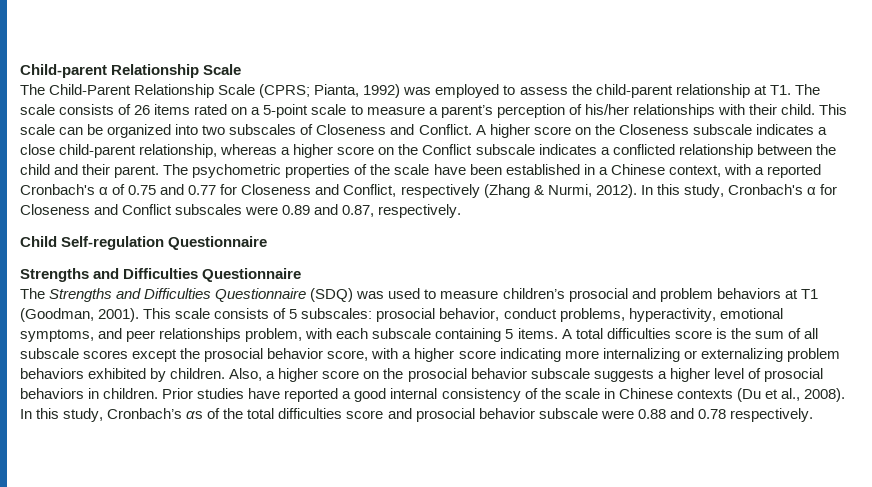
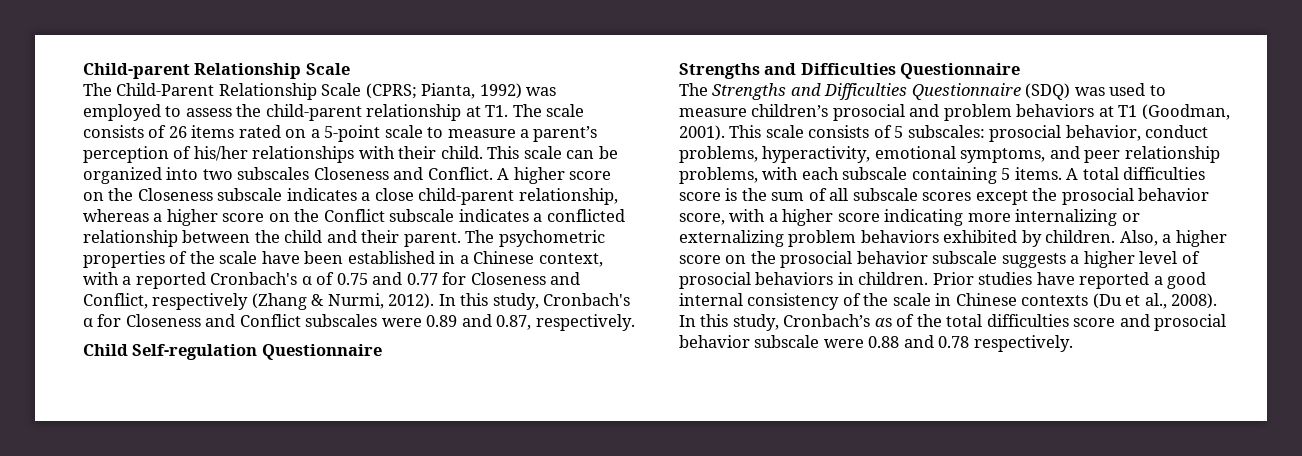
- This scale can be organized into two subscales of Closeness and Conflict.
+ This scale can be organized into two subscales Closeness and Conflict.
- This scale consists of 5 subscales: prosocial behavior, conduct problems, hyperactivity, emotional symptoms, and peer relationships problem, with each subscale containing 5 items.
+ This scale consists of 5 subscales: prosocial behavior, conduct problems, hyperactivity, emotional symptoms, and peer relationship problems, with each subscale containing 5 items.

